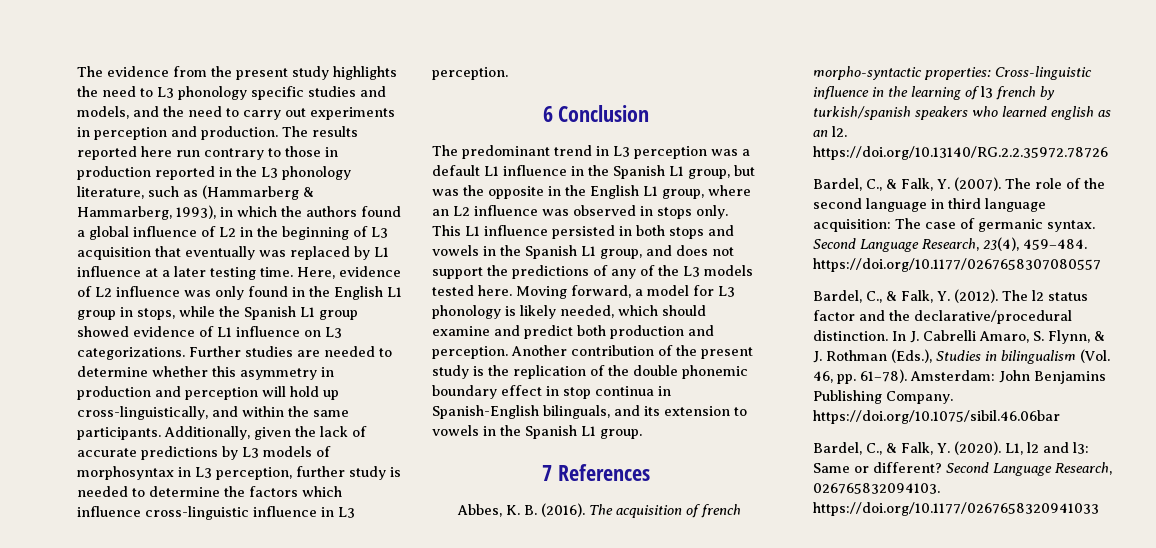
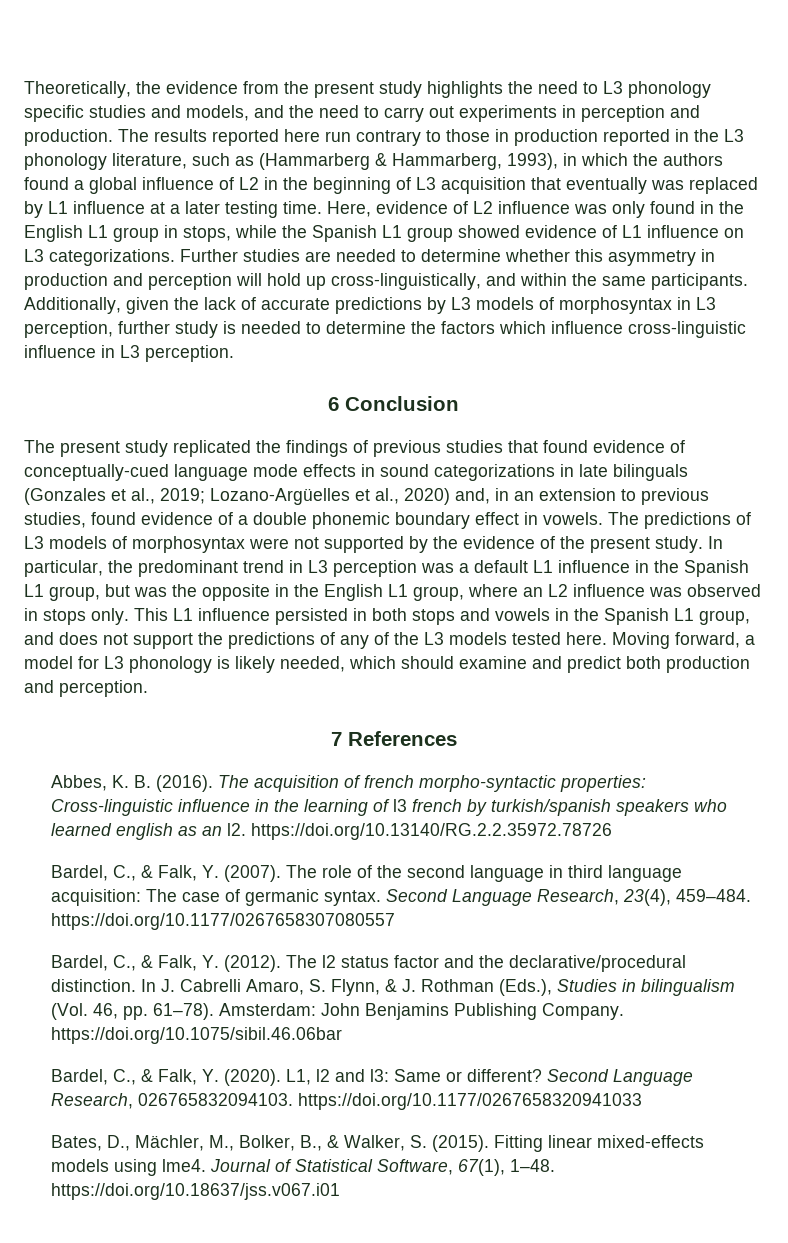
- The evidence from the present study highlights the need to L3 phonology specific studies and models, and the need to carry out experiments in perception and production.
+ Theoretically, the evidence from the present study highlights the need to L3 phonology specific studies and models, and the need to carry out experiments in perception and production.
- The predominant trend in L3 perception was a default L1 influence in the Spanish L1 group, but was the opposite in the English L1 group, where an L2 influence was observed in stops only.
+ The present study replicated the findings of previous studies that found evidence of conceptually-cued language mode effects in sound categorizations in late bilinguals (Gonzales et al., 2019; Lozano-Argüelles et al., 2020) and, in an extension to previous studies, found evidence of a double phonemic boundary effect in vowels. The predictions of L3 models of morphosyntax were not supported by the evidence of the present study. In particular, the predominant trend in L3 perception was a default L1 influence in the Spanish L1 group, but was the opposite in the English L1 group, where an L2 influence was observed in stops only.
- Another contribution of the present study is the replication of the double phonemic boundary effect in stop continua in Spanish-English bilinguals, and its extension to vowels in the Spanish L1 group.
+ Bates, D., Mächler, M., Bolker, B., & Walker, S. (2015). Fitting linear mixed-effects models using lme4. Journal of Statistical Software, 67(1), 1–48. https://doi.org/10.18637/jss.v067.i01

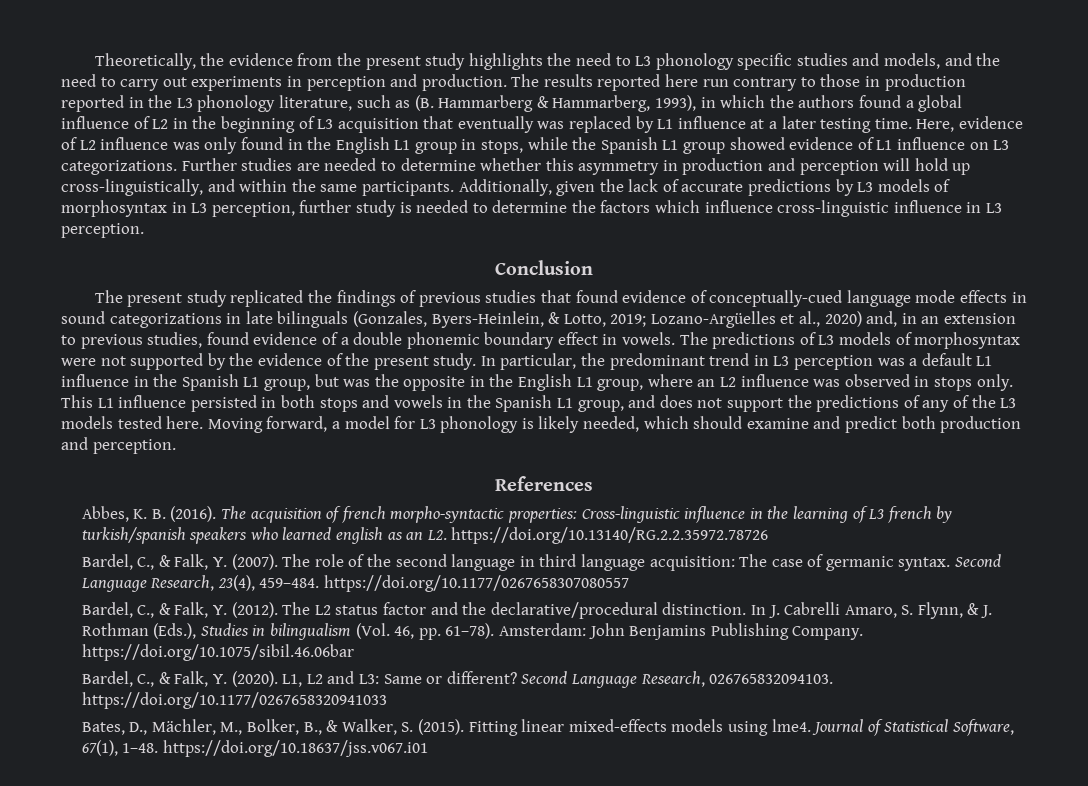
- The results reported here run contrary to those in production reported in the L3 phonology literature, such as (Hammarberg & Hammarberg, 1993), in which the authors found a global influence of L2 in the beginning of L3 acquisition that eventually was replaced by L1 influence at a later testing time.
+ The results reported here run contrary to those in production reported in the L3 phonology literature, such as (B. Hammarberg & Hammarberg, 1993), in which the authors found a global influence of L2 in the beginning of L3 acquisition that eventually was replaced by L1 influence at a later testing time.
- 6 Conclusion
+ Conclusion
- The present study replicated the findings of previous studies that found evidence of conceptually-cued language mode effects in sound categorizations in late bilinguals (Gonzales et al., 2019; Lozano-Argüelles et al., 2020) and, in an extension to previous studies, found evidence of a double phonemic boundary effect in vowels.
+ The present study replicated the findings of previous studies that found evidence of conceptually-cued language mode effects in sound categorizations in late bilinguals (Gonzales, Byers-Heinlein, & Lotto, 2019; Lozano-Argüelles et al., 2020) and, in an extension to previous studies, found evidence of a double phonemic boundary effect in vowels.
- 7 References
+ References
- The acquisition of french morpho-syntactic properties: Cross-linguistic influence in the learning of l3 french by turkish/spanish speakers who learned english as an l2. https://doi.org/10.13140/RG.2.2.35972.78726
+ The acquisition of french morpho-syntactic properties: Cross-linguistic influence in the learning of L3 french by turkish/spanish speakers who learned english as an L2. https://doi.org/10.13140/RG.2.2.35972.78726
- The l2 status factor and the declarative/procedural distinction.
+ The L2 status factor and the declarative/procedural distinction.
- L1, l2 and l3: Same or different?
+ L1, L2 and L3: Same or different?

